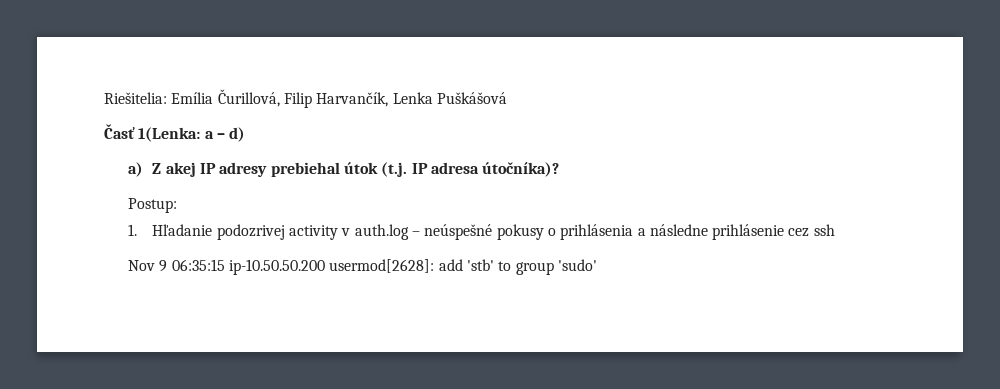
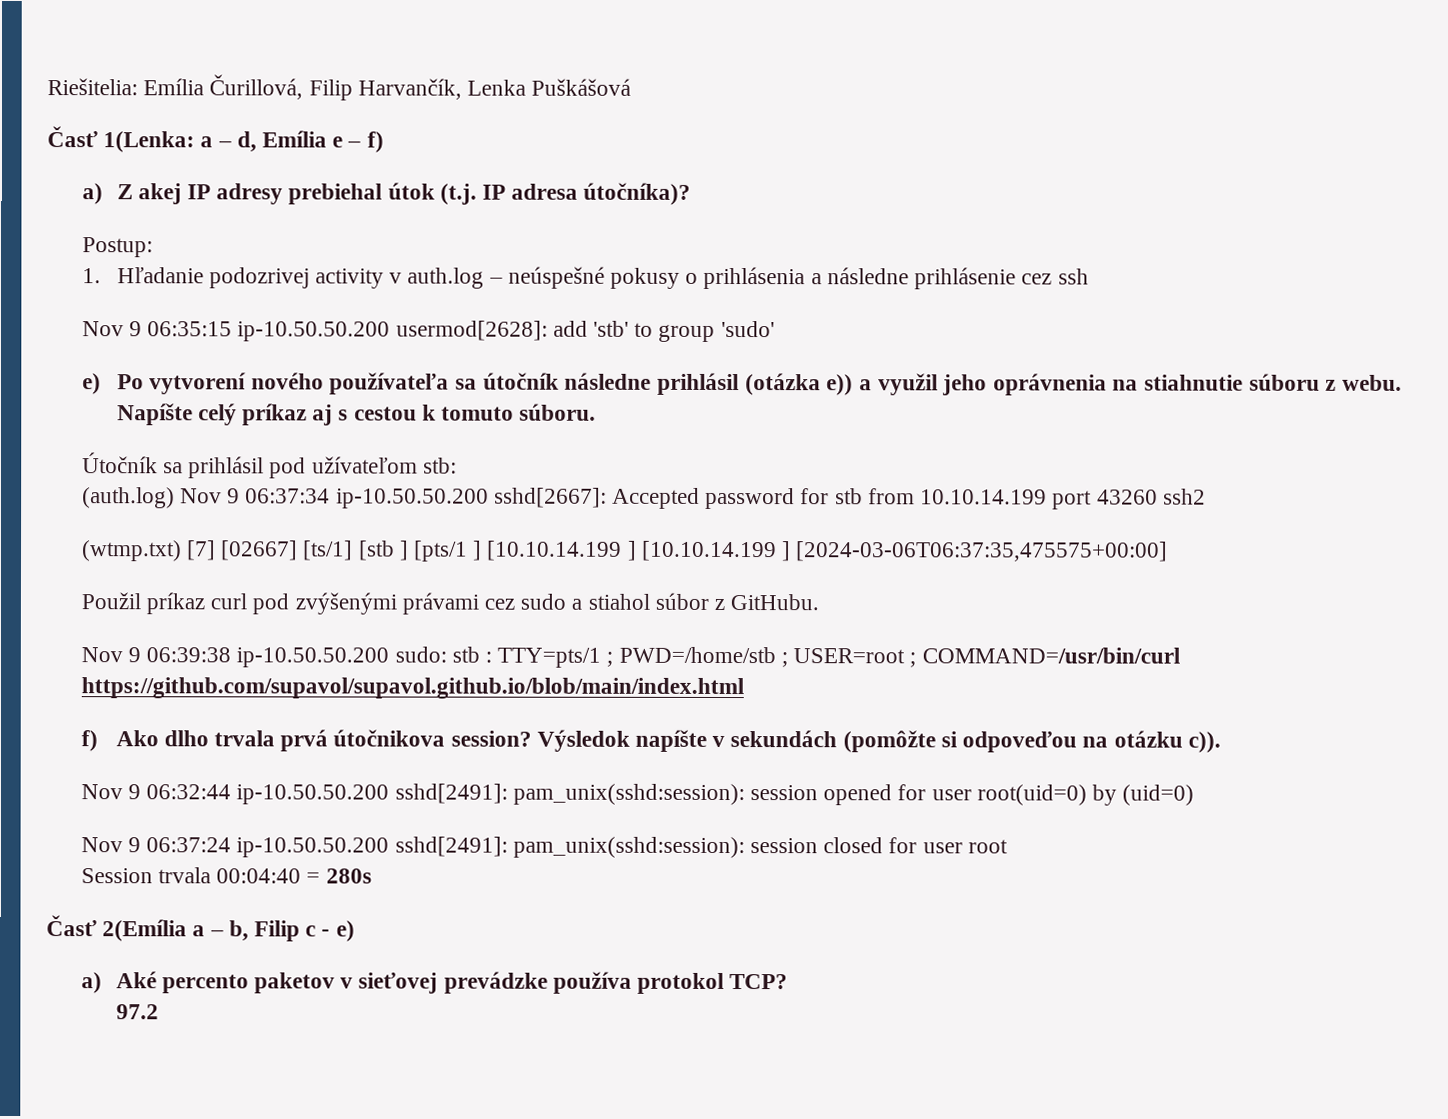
- Časť 1(Lenka: a – d)
+ Časť 1(Lenka: a – d, Emília e – f)
+ e) Po vytvorení nového používateľa sa útočník následne prihlásil (otázka e)) a využil jeho oprávnenia na stiahnutie súboru z webu. Napíšte celý príkaz aj s cestou k tomuto súboru.
+ Útočník sa prihlásil pod užívateľom stb:
+ (auth.log) Nov 9 06:37:34 ip-10.50.50.200 sshd[2667]: Accepted password for stb from 10.10.14.199 port 43260 ssh2
+ (wtmp.txt) [7] [02667] [ts/1] [stb ] [pts/1 ] [10.10.14.199 ] [10.10.14.199 ] [2024-03-06T06:37:35,475575+00:00]
+ Použil príkaz curl pod zvýšenými právami cez sudo a stiahol súbor z GitHubu.
+ Nov 9 06:39:38 ip-10.50.50.200 sudo: stb : TTY=pts/1 ; PWD=/home/stb ; USER=root ; COMMAND=/usr/bin/curl https://github.com/supavol/supavol.github.io/blob/main/index.html
+ f) Ako dlho trvala prvá útočnikova session? Výsledok napíšte v sekundách (pomôžte si odpoveďou na otázku c)).
+ Nov 9 06:32:44 ip-10.50.50.200 sshd[2491]: pam_unix(sshd:session): session opened for user root(uid=0) by (uid=0)
+ Nov 9 06:37:24 ip-10.50.50.200 sshd[2491]: pam_unix(sshd:session): session closed for user root
+ Session trvala 00:04:40 = 280s
+ Časť 2(Emília a – b, Filip c - e)
+ a) Aké percento paketov v sieťovej prevádzke používa protokol TCP?
+ 97.2

